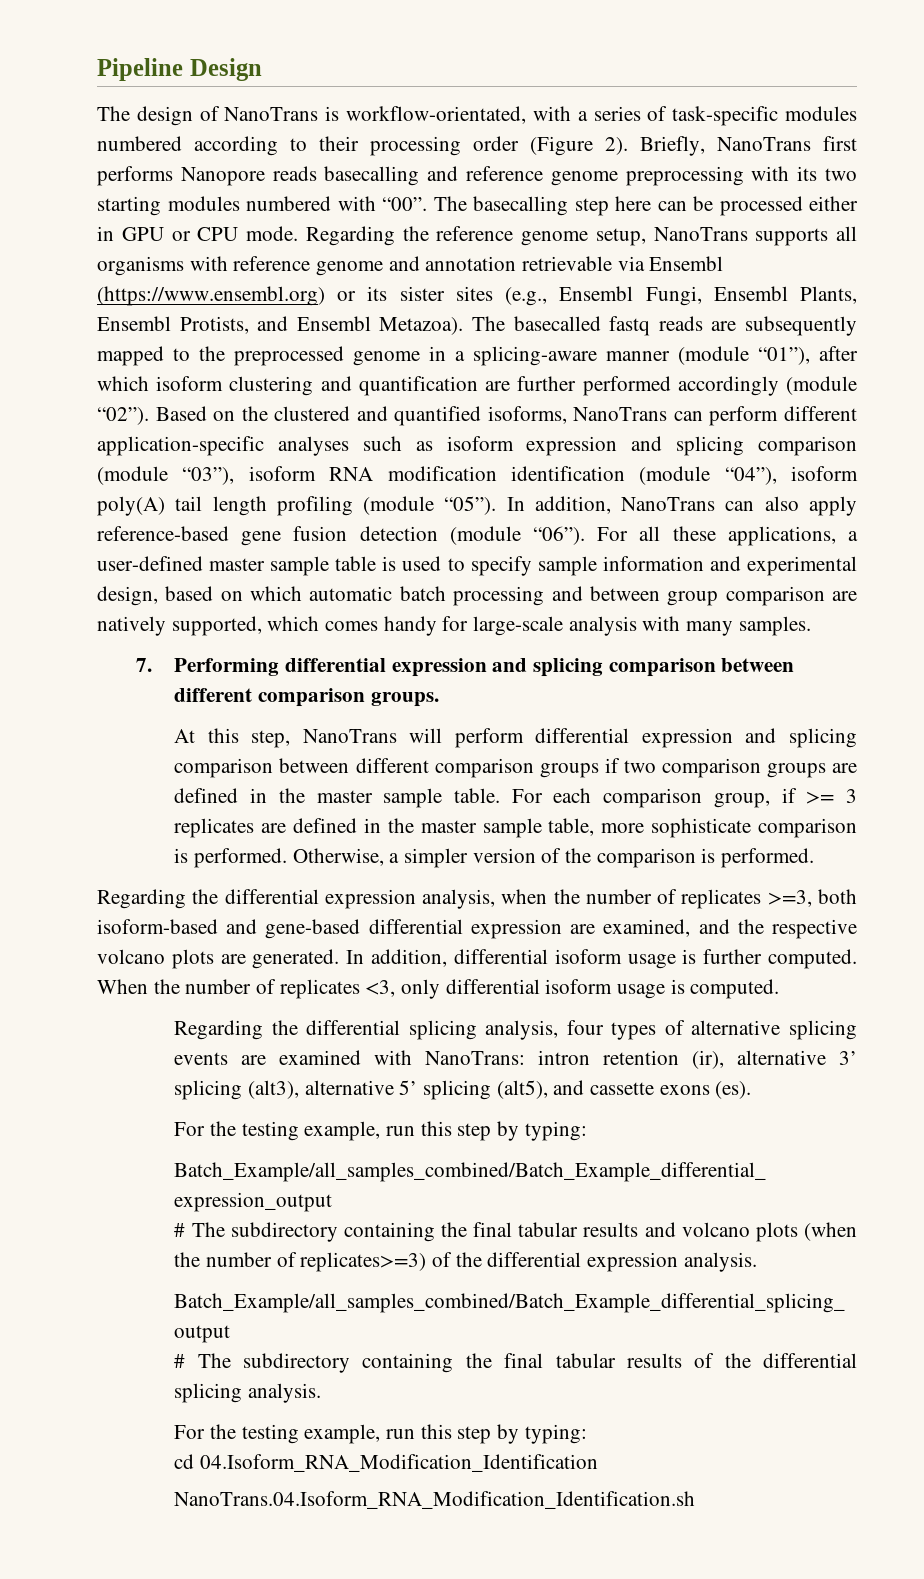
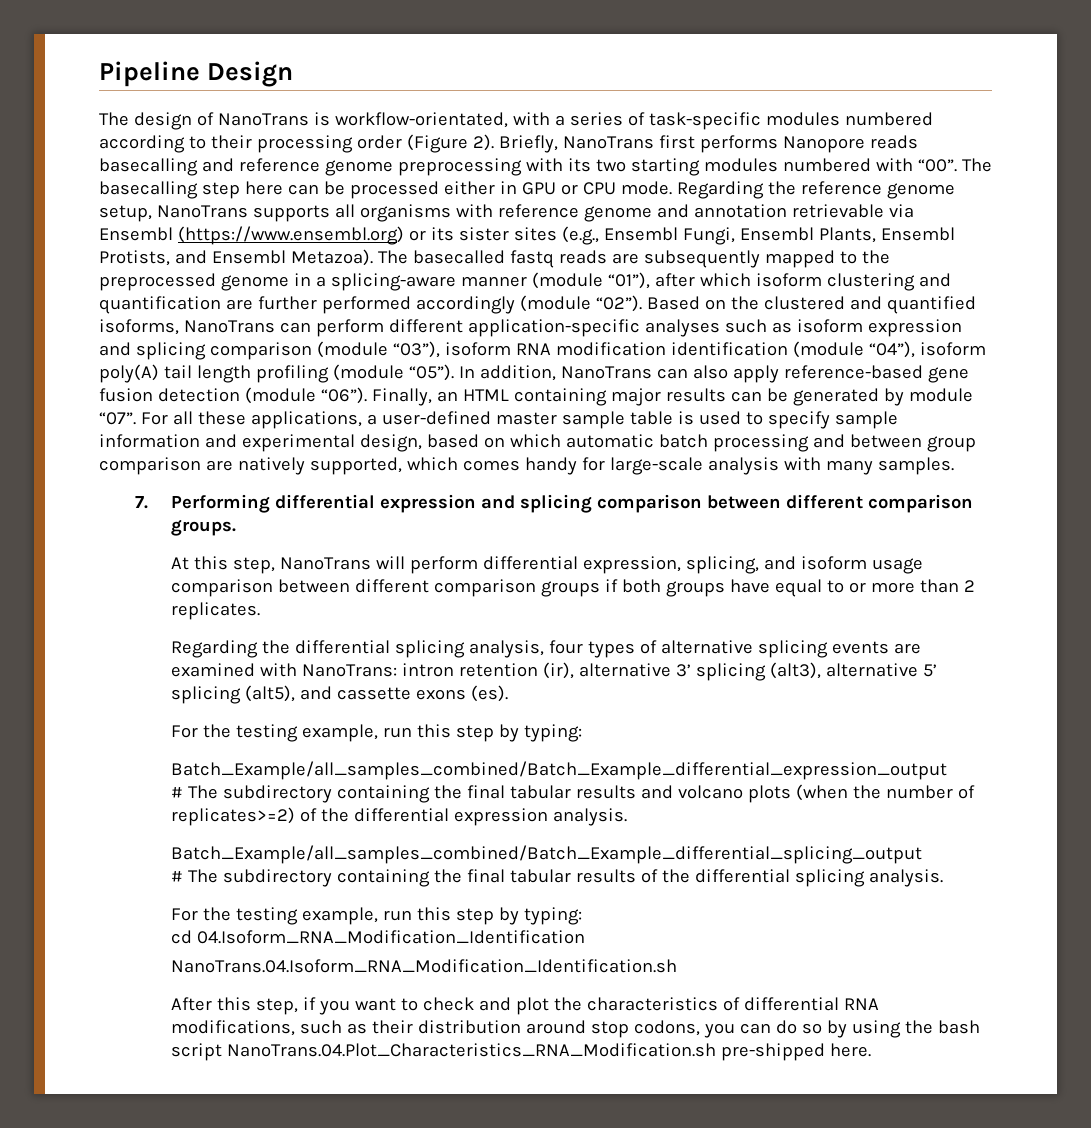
+ Finally, an HTML containing major results can be generated by module “07”.
- At this step, NanoTrans will perform differential expression and splicing comparison between different comparison groups if two comparison groups are defined in the master sample table. For each comparison group, if >= 3 replicates are defined in the master sample table, more sophisticate comparison is performed. Otherwise, a simpler version of the comparison is performed.
- Regarding the differential expression analysis, when the number of replicates >=3, both isoform-based and gene-based differential expression are examined, and the respective volcano plots are generated. In addition, differential isoform usage is further computed. When the number of replicates <3, only differential isoform usage is computed.
+ At this step, NanoTrans will perform differential expression, splicing, and isoform usage comparison between different comparison groups if both groups have equal to or more than 2 replicates.
- # The subdirectory containing the final tabular results and volcano plots (when the number of replicates>=3) of the differential expression analysis.
+ # The subdirectory containing the final tabular results and volcano plots (when the number of replicates>=2) of the differential expression analysis.
+ After this step, if you want to check and plot the characteristics of differential RNA modifications, such as their distribution around stop codons, you can do so by using the bash script NanoTrans.04.Plot_Characteristics_RNA_Modification.sh pre-shipped here.

